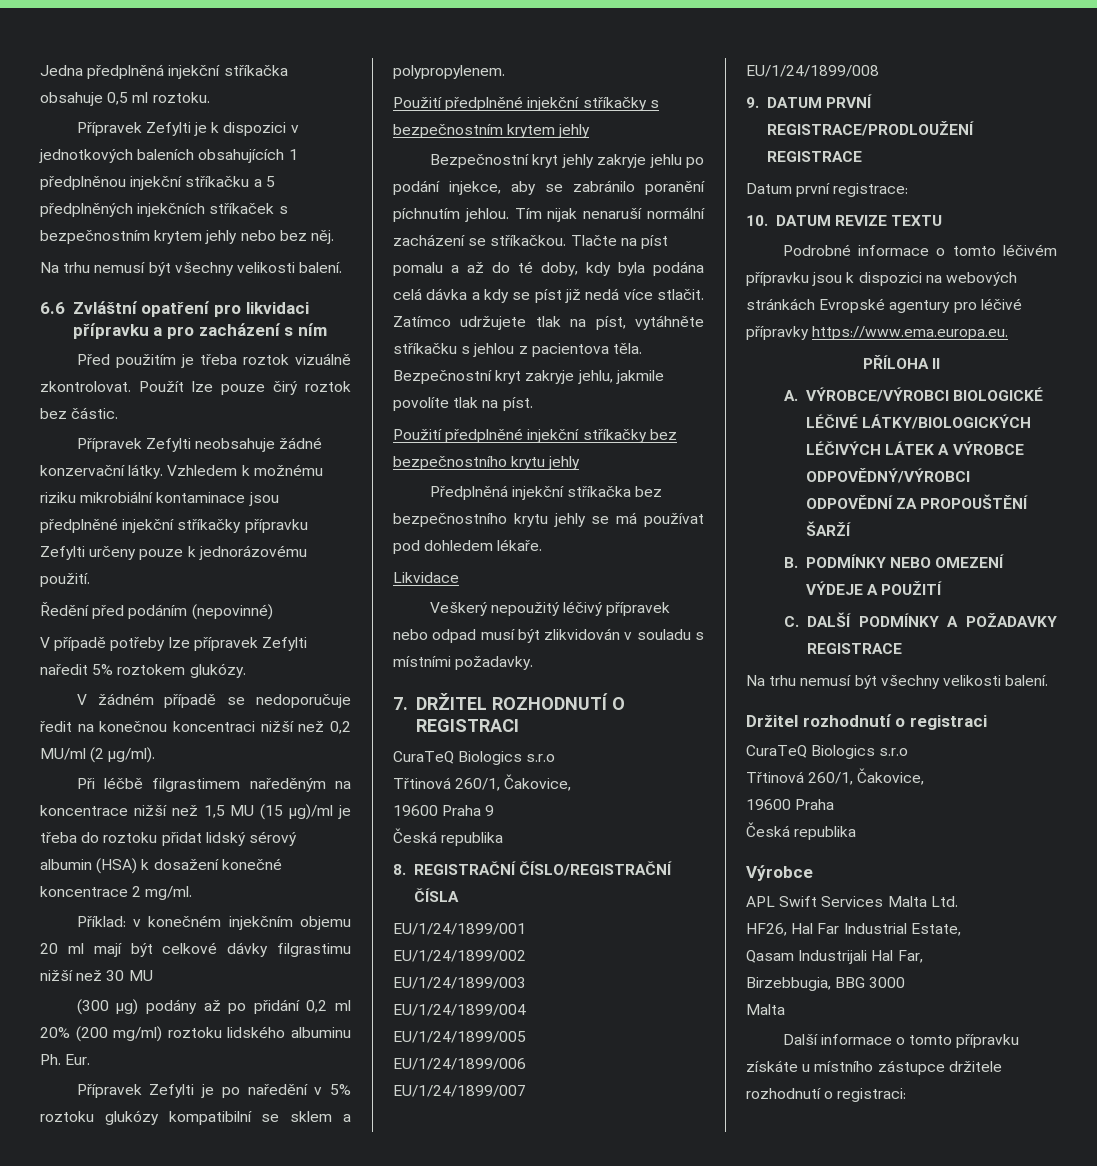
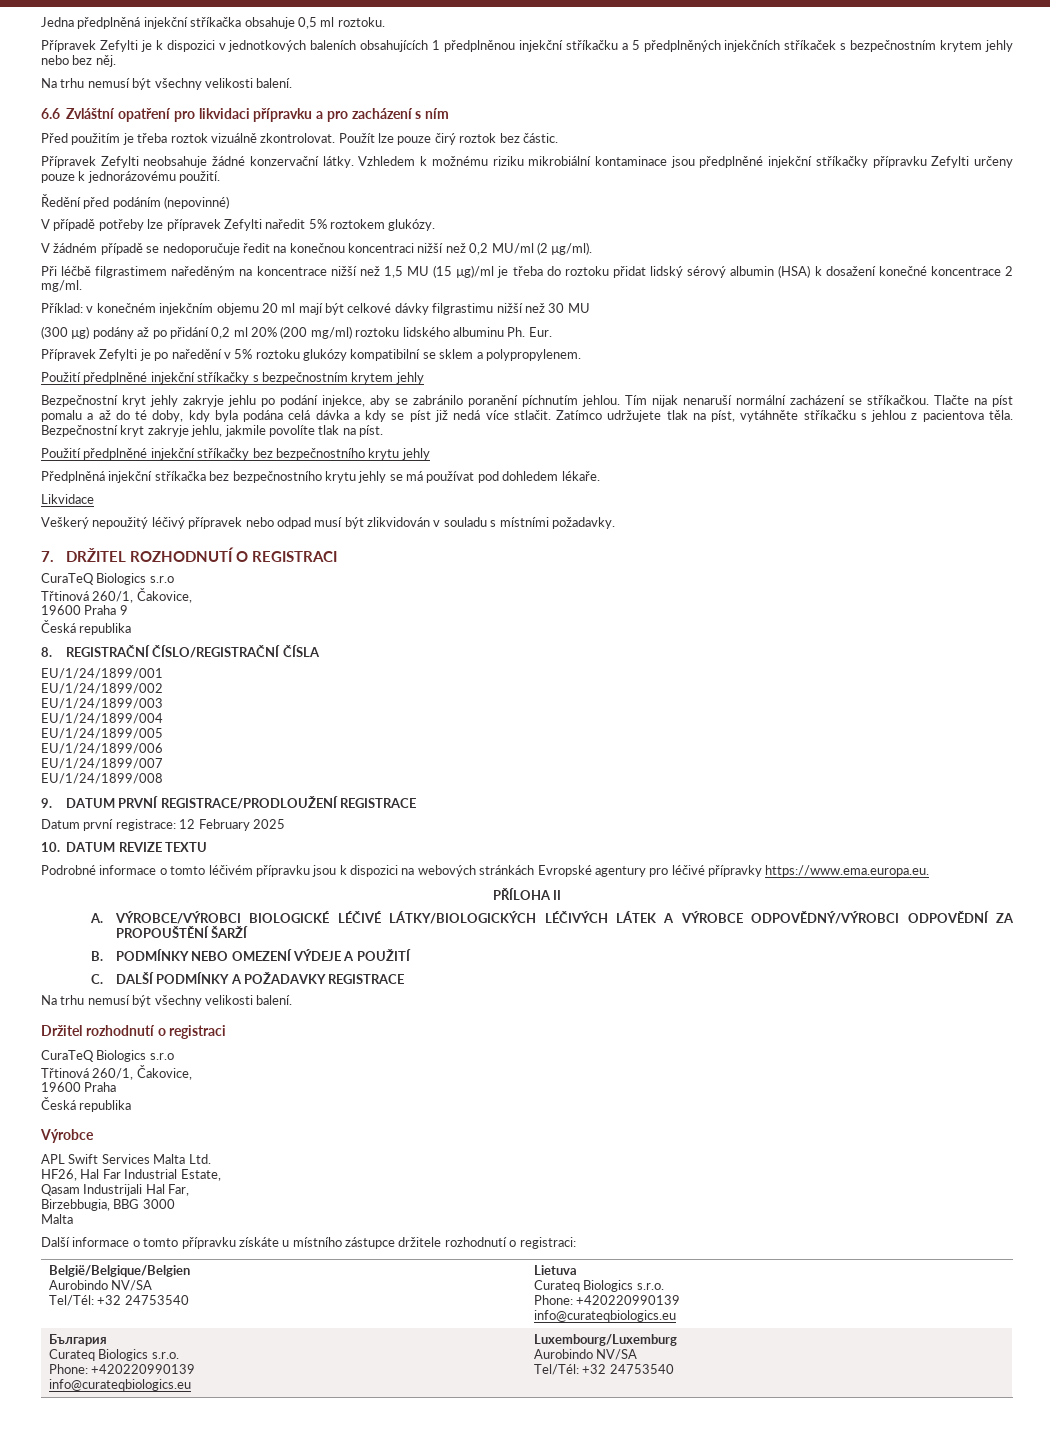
- Datum první registrace:
+ Datum první registrace: 12 February 2025
+ België/Belgique/Belgien
+ Aurobindo NV/SA
+ Tel/Tél: +32 24753540 | Lietuva
+ Curateq Biologics s.r.o.
+ Phone: +420220990139
+ info@curateqbiologics.eu
+ България
+ Curateq Biologics s.r.o.
+ Phone: +420220990139
+ info@curateqbiologics.eu | Luxembourg/Luxemburg
+ Aurobindo NV/SA
+ Tel/Tél: +32 24753540

